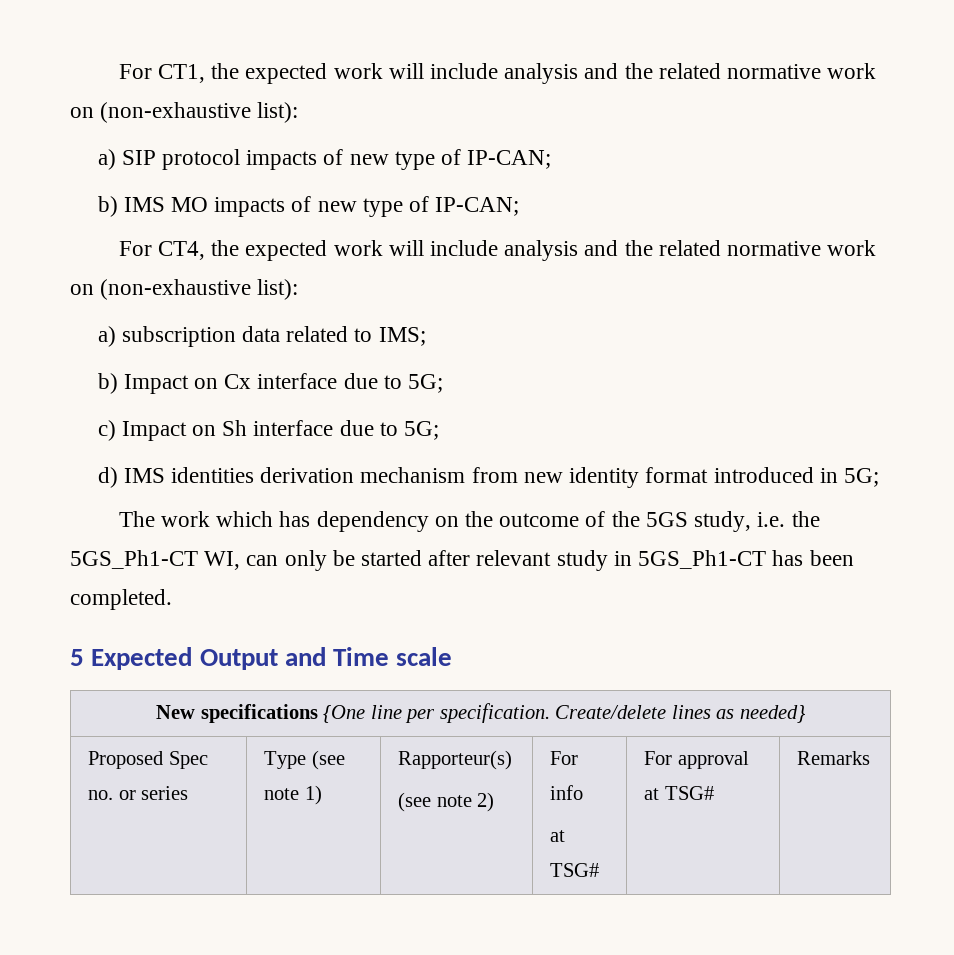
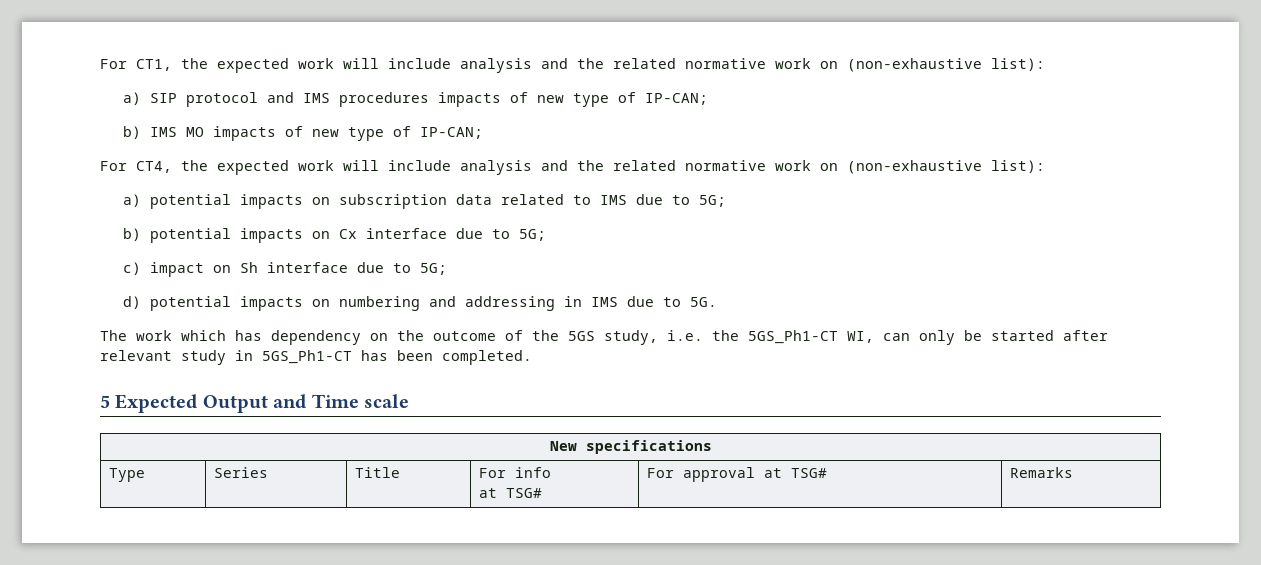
- a) SIP protocol impacts of new type of IP-CAN;
+ a) SIP protocol and IMS procedures impacts of new type of IP-CAN;
- a) subscription data related to IMS;
- b) Impact on Cx interface due to 5G;
+ a) potential impacts on subscription data related to IMS due to 5G;
+ b) potential impacts on Cx interface due to 5G;
- c) Impact on Sh interface due to 5G;
+ c) impact on Sh interface due to 5G;
- d) IMS identities derivation mechanism from new identity format introduced in 5G;
+ d) potential impacts on numbering and addressing in IMS due to 5G.
- New specifications {One line per specification. Create/delete lines as needed}
- Proposed Spec no. or series | Type (see note 1) | Rapporteur(s)
- (see note 2) | For info
+ New specifications
+ Type | Series | Title | For info

